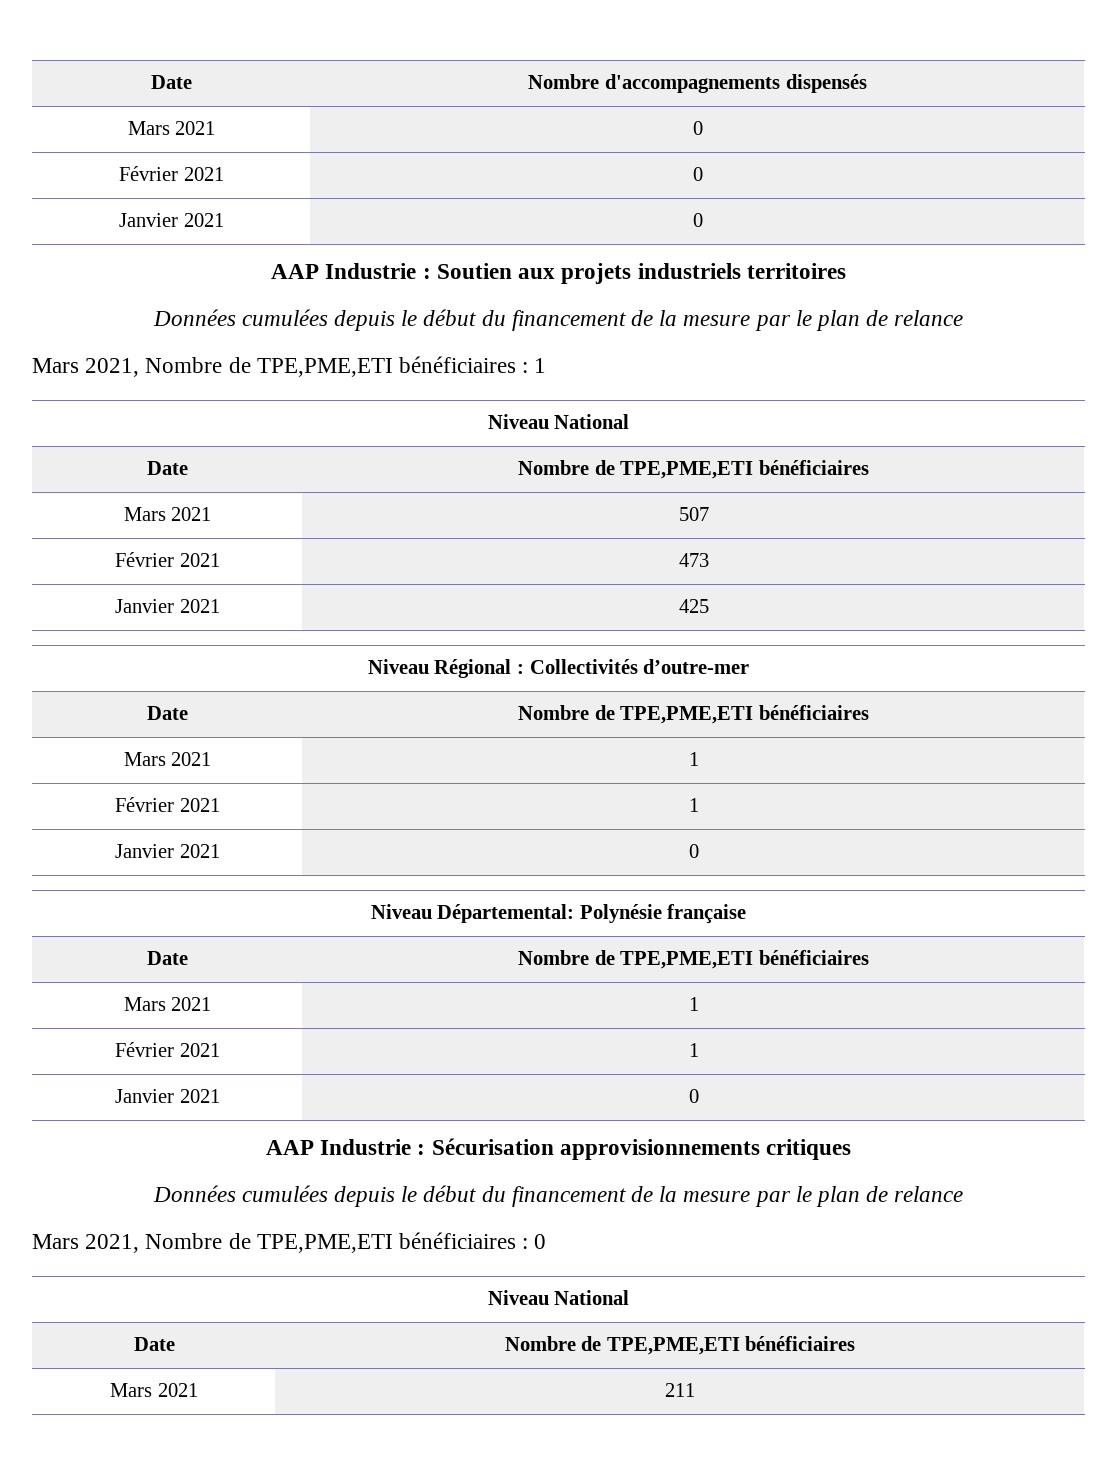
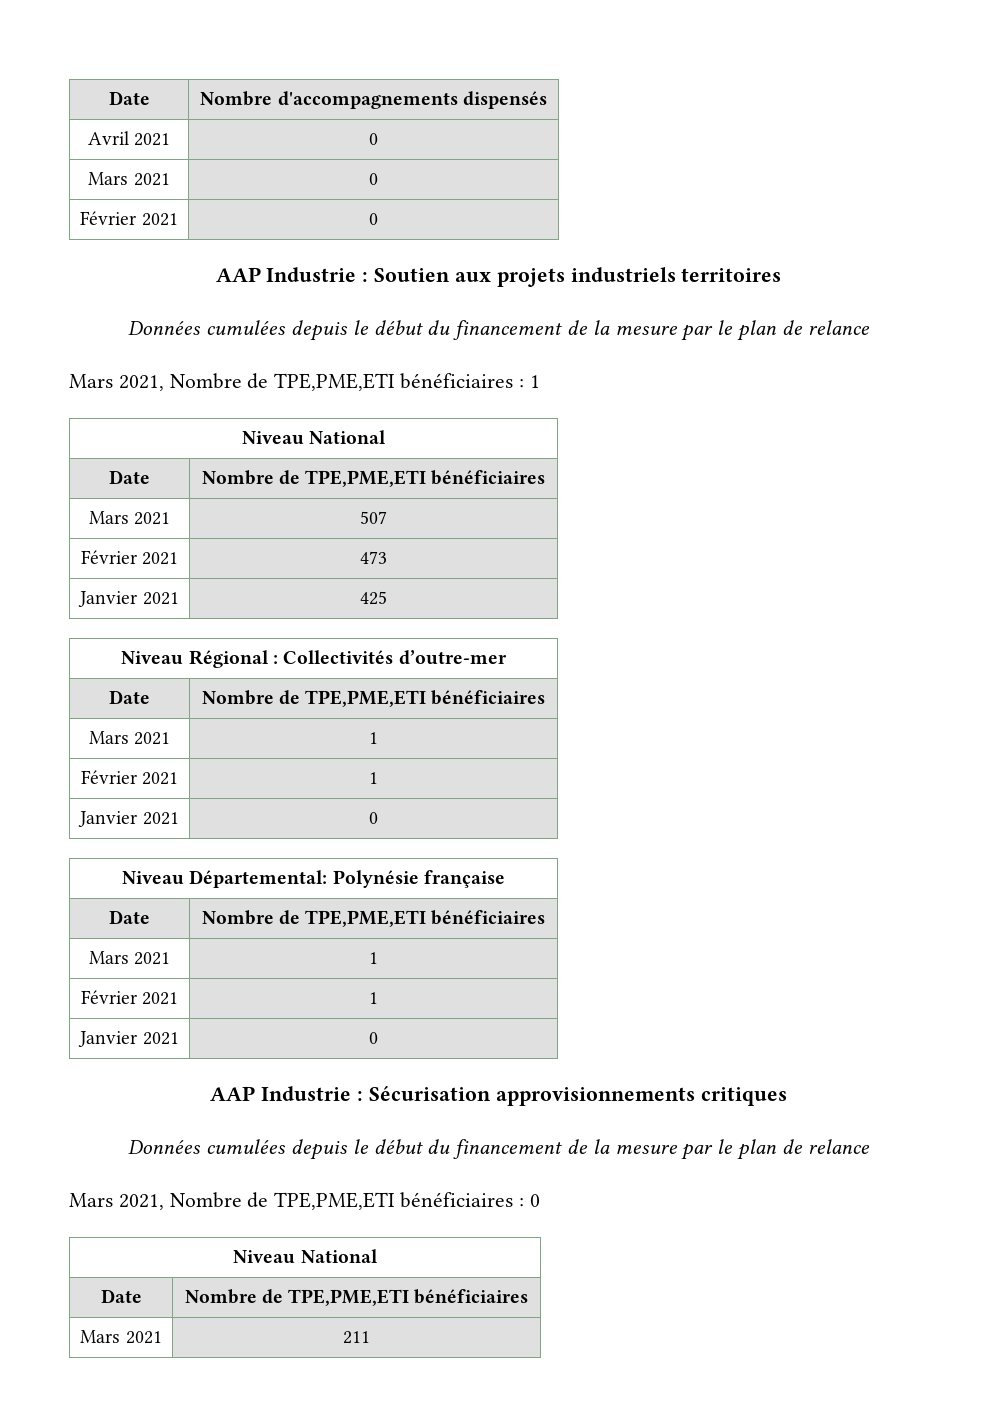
+ Avril 2021 | 0
  Février 2021 | 0
- Janvier 2021 | 0

